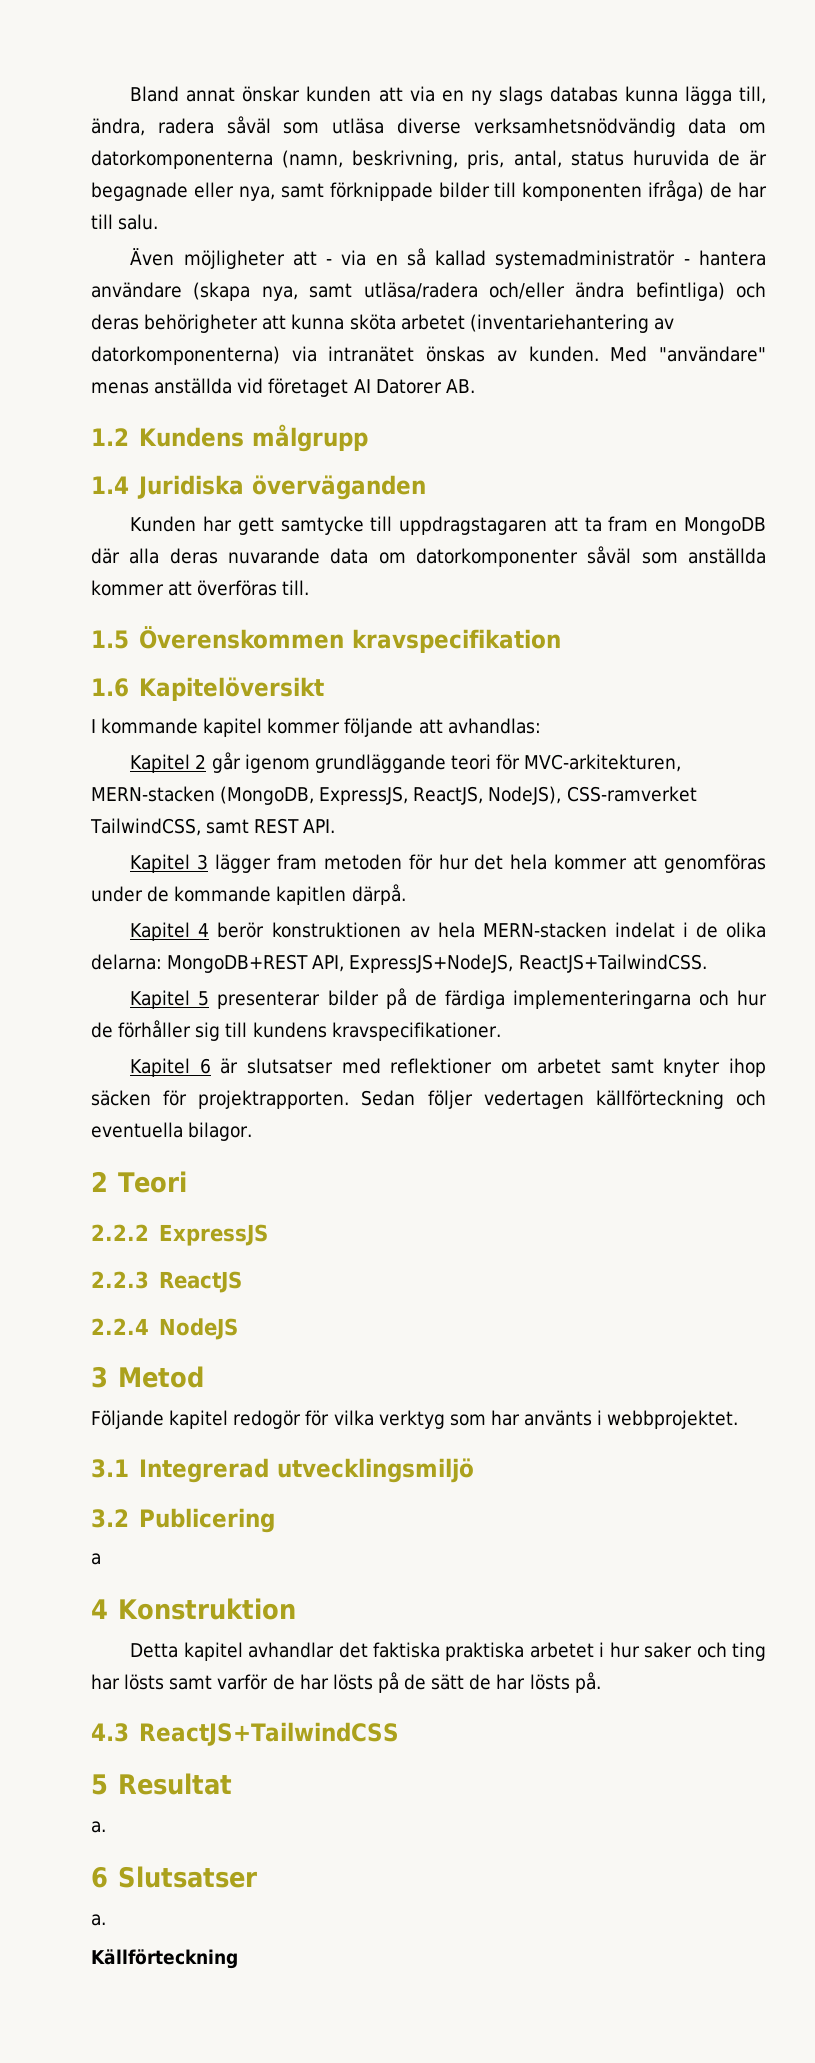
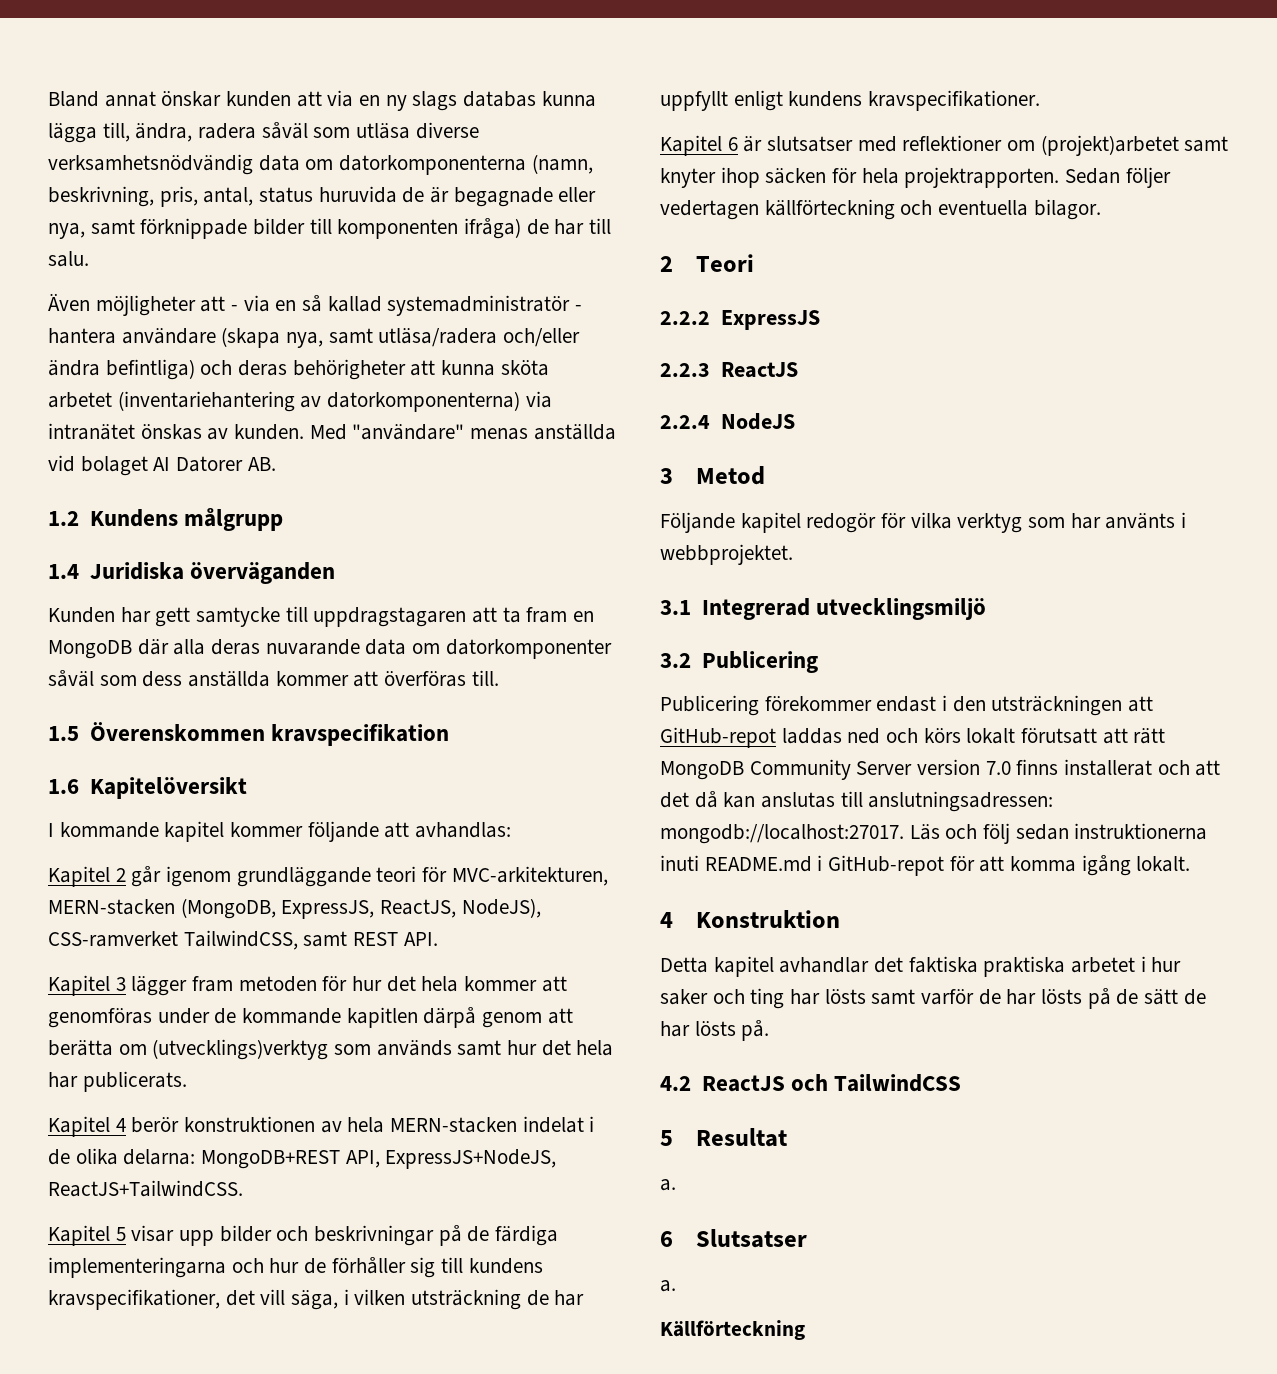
- Med "användare" menas anställda vid företaget AI Datorer AB.
+ Med "användare" menas anställda vid bolaget AI Datorer AB.
- Kunden har gett samtycke till uppdragstagaren att ta fram en MongoDB där alla deras nuvarande data om datorkomponenter såväl som anställda kommer att överföras till.
+ Kunden har gett samtycke till uppdragstagaren att ta fram en MongoDB där alla deras nuvarande data om datorkomponenter såväl som dess anställda kommer att överföras till.
- Kapitel 3 lägger fram metoden för hur det hela kommer att genomföras under de kommande kapitlen därpå.
+ Kapitel 3 lägger fram metoden för hur det hela kommer att genomföras under de kommande kapitlen därpå genom att berätta om (utvecklings)verktyg som används samt hur det hela har publicerats.
- Kapitel 5 presenterar bilder på de färdiga implementeringarna och hur de förhåller sig till kundens kravspecifikationer.
+ Kapitel 5 visar upp bilder och beskrivningar på de färdiga implementeringarna och hur de förhåller sig till kundens kravspecifikationer, det vill säga, i vilken utsträckning de har uppfyllt enligt kundens kravspecifikationer.
- Kapitel 6 är slutsatser med reflektioner om arbetet samt knyter ihop säcken för projektrapporten.
+ Kapitel 6 är slutsatser med reflektioner om (projekt)arbetet samt knyter ihop säcken för hela projektrapporten.
- a
+ Publicering förekommer endast i den utsträckningen att GitHub-repot laddas ned och körs lokalt förutsatt att rätt MongoDB Community Server version 7.0 finns installerat och att det då kan anslutas till anslutningsadressen: mongodb://localhost:27017. Läs och följ sedan instruktionerna inuti README.md i GitHub-repot för att komma igång lokalt.
- 4.3 ReactJS+TailwindCSS
+ 4.2 ReactJS och TailwindCSS

